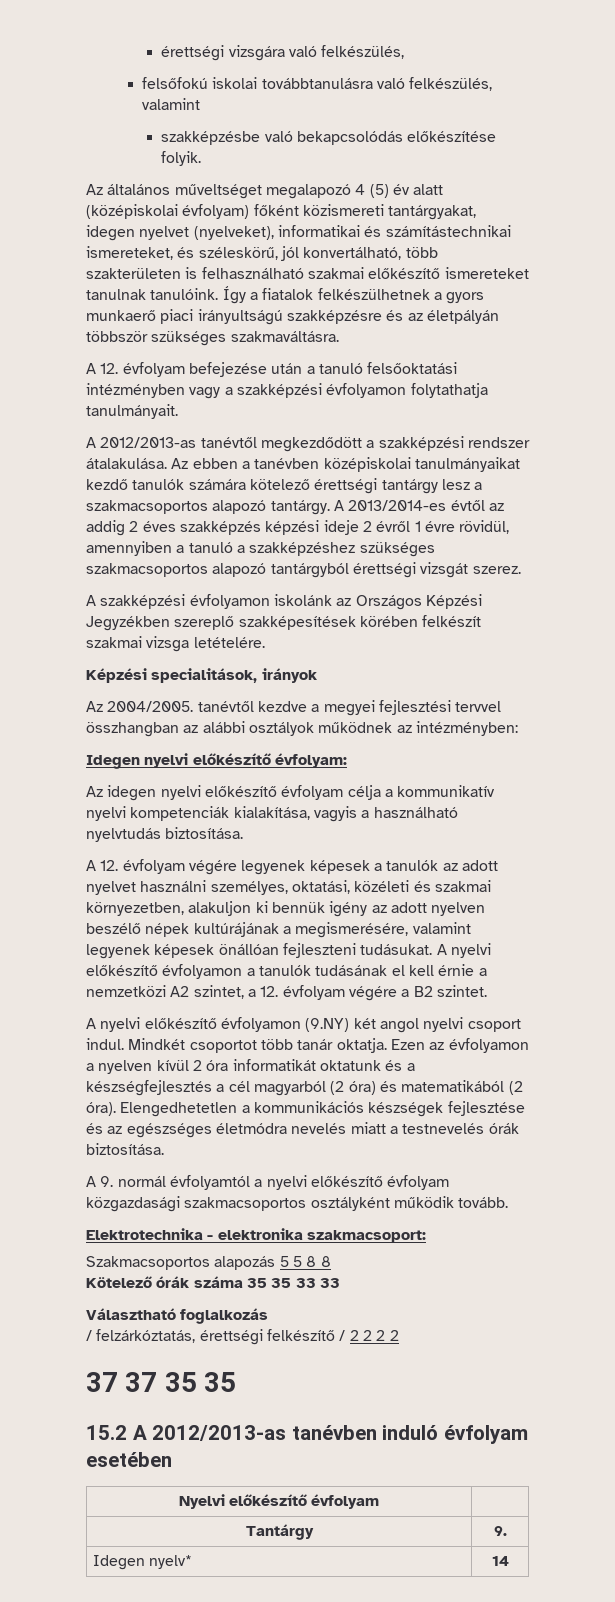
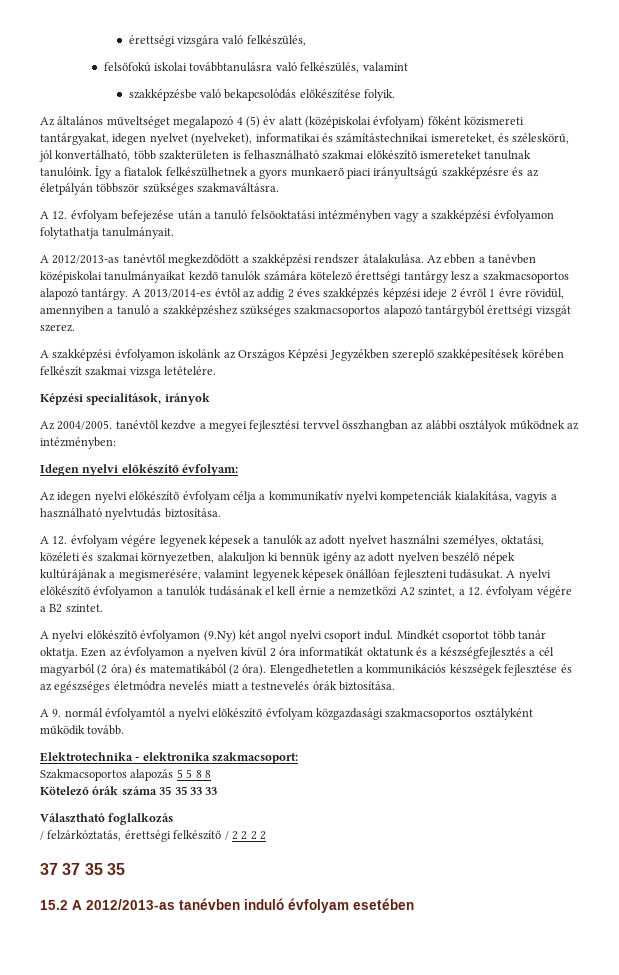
- A nyelvi előkészítő évfolyamon (9.NY) két angol nyelvi csoport indul.
+ A nyelvi előkészítő évfolyamon (9.Ny) két angol nyelvi csoport indul.
- Nyelvi előkészítő évfolyam |
- Tantárgy | 9.
- Idegen nyelv* | 14

